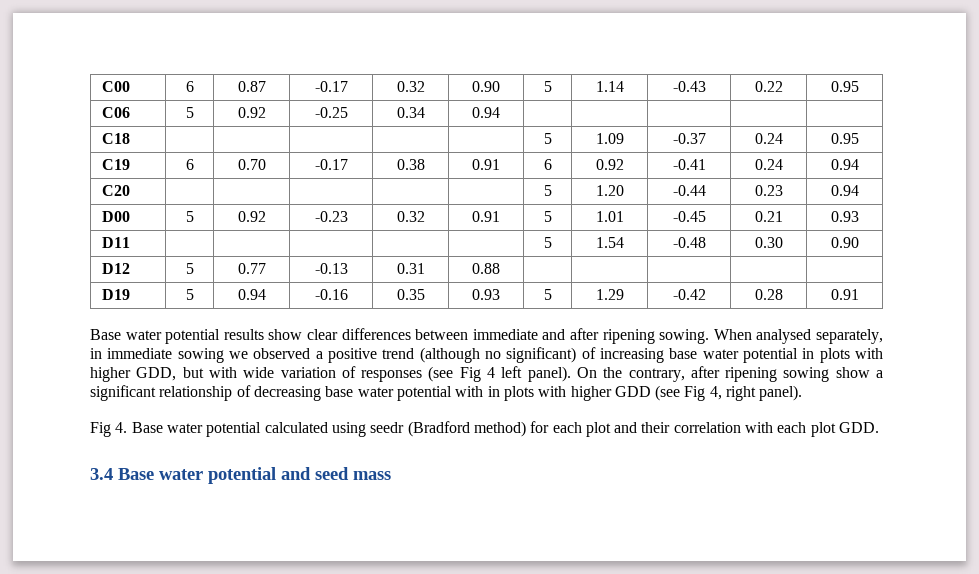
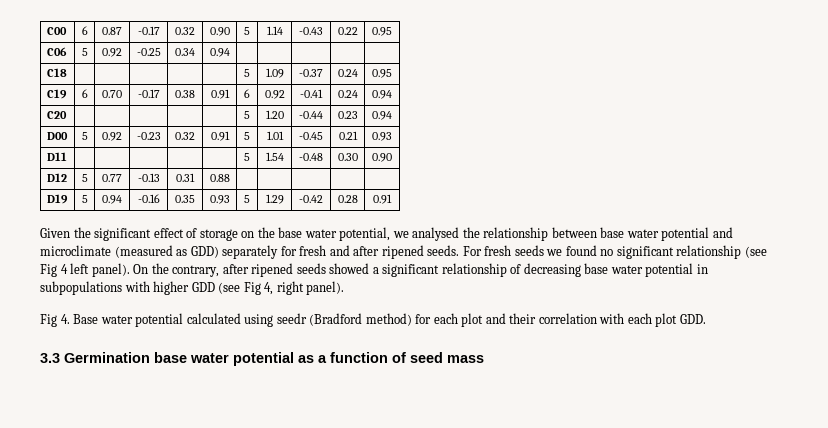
- Base water potential results show clear differences between immediate and after ripening sowing. When analysed separately, in immediate sowing we observed a positive trend (although no significant) of increasing base water potential in plots with higher GDD, but with wide variation of responses (see Fig 4 left panel).
+ Given the significant effect of storage on the base water potential, we analysed the relationship between base water potential and microclimate (measured as GDD) separately for fresh and after ripened seeds. For fresh seeds we found no significant relationship (see Fig 4 left panel).
- On the contrary, after ripening sowing show a significant relationship of decreasing base water potential with in plots with higher GDD (see Fig 4, right panel).
+ On the contrary, after ripened seeds showed a significant relationship of decreasing base water potential in subpopulations with higher GDD (see Fig 4, right panel).
- 3.4 Base water potential and seed mass
+ 3.3 Germination base water potential as a function of seed mass

